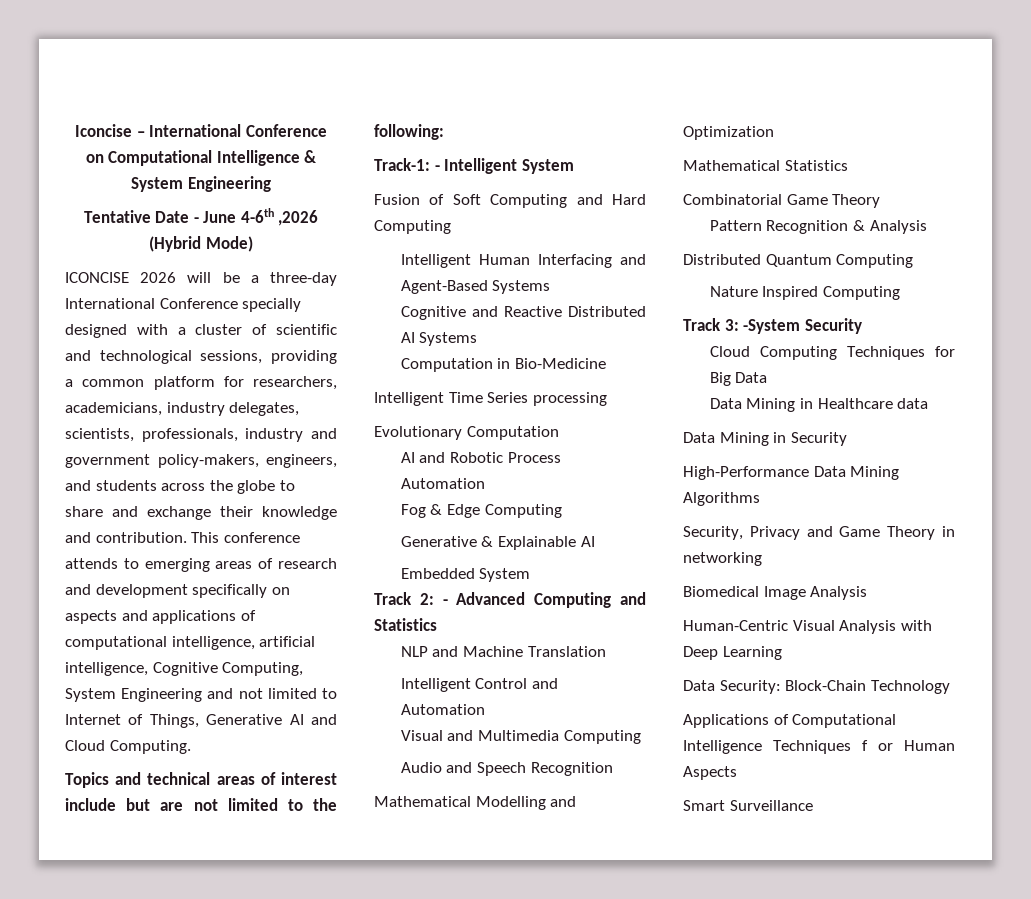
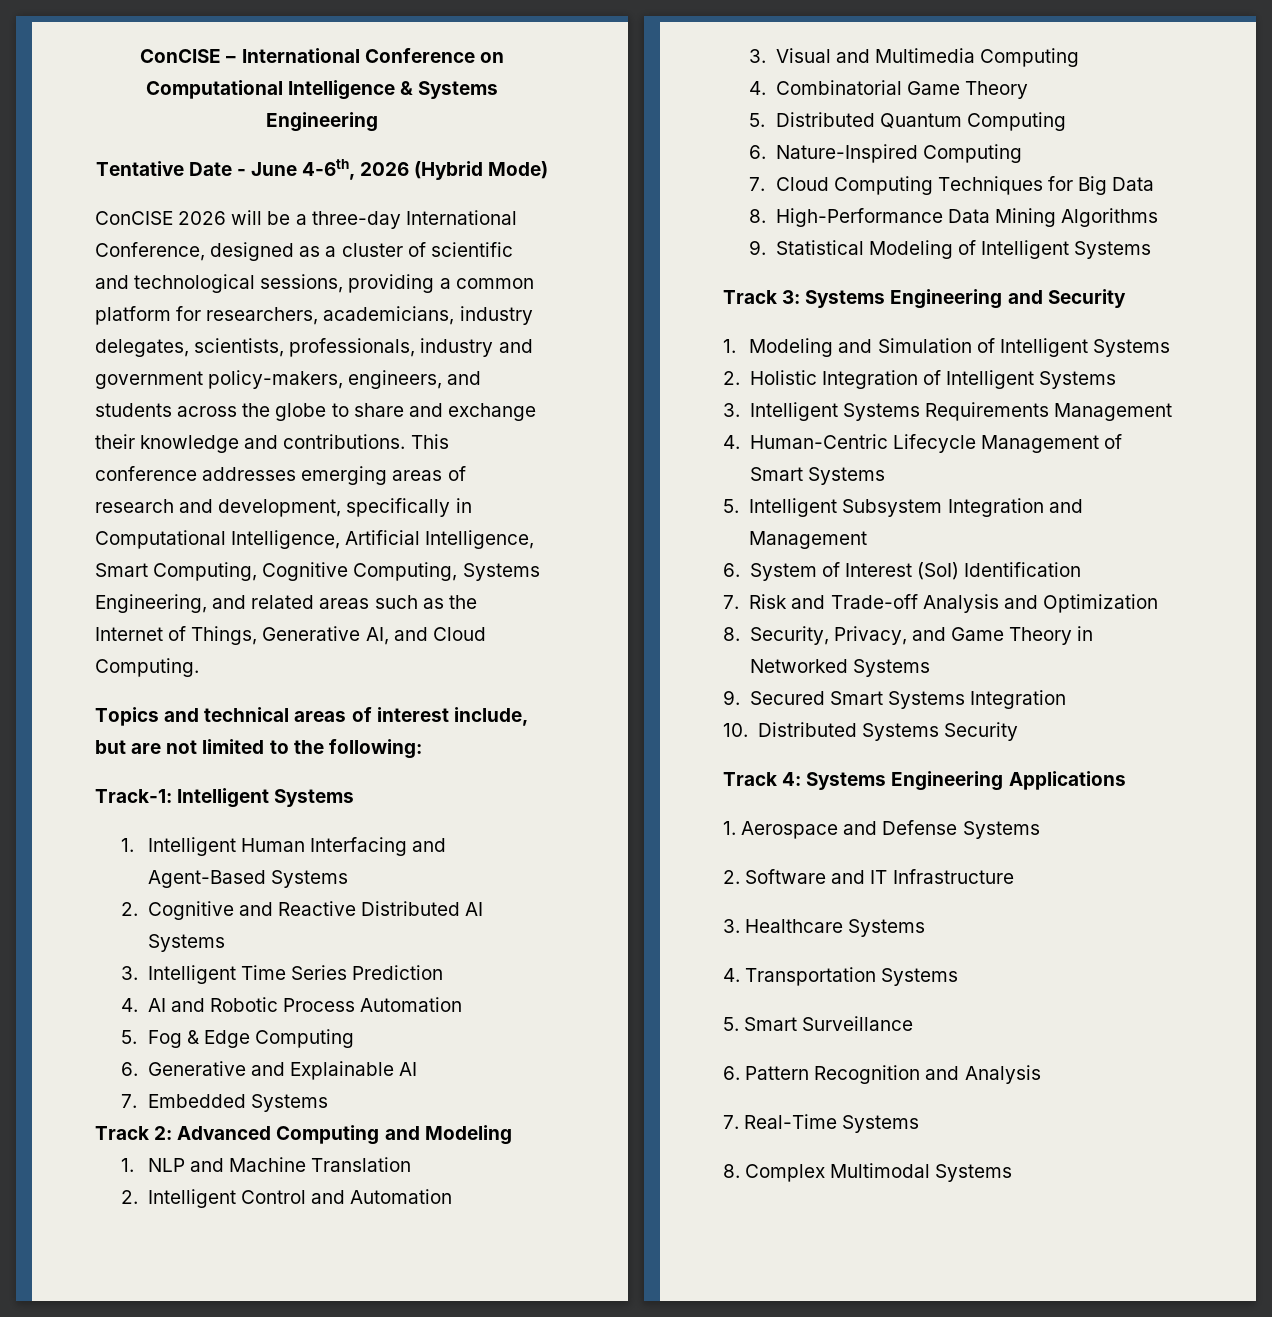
- Iconcise – International Conference on Computational Intelligence & System Engineering
+ ConCISE – International Conference on Computational Intelligence & Systems Engineering
- Tentative Date - June 4-6th ,2026 (Hybrid Mode)
+ Tentative Date - June 4-6th, 2026 (Hybrid Mode)
- ICONCISE 2026 will be a three-day International Conference specially designed with a cluster of scientific and technological sessions, providing a common platform for researchers, academicians, industry delegates, scientists, professionals, industry and government policy-makers, engineers, and students across the globe to share and exchange their knowledge and contribution.
+ ConCISE 2026 will be a three-day International Conference, designed as a cluster of scientific and technological sessions, providing a common platform for researchers, academicians, industry delegates, scientists, professionals, industry and government policy-makers, engineers, and students across the globe to share and exchange their knowledge and contributions.
- This conference attends to emerging areas of research and development specifically on aspects and applications of computational intelligence, artificial intelligence, Cognitive Computing, System Engineering and not limited to Internet of Things, Generative AI and Cloud Computing.
+ This conference addresses emerging areas of research and development, specifically in Computational Intelligence, Artificial Intelligence, Smart Computing, Cognitive Computing, Systems Engineering, and related areas such as the Internet of Things, Generative AI, and Cloud Computing.
- Topics and technical areas of interest include but are not limited to the following:
+ Topics and technical areas of interest include, but are not limited to the following:
- Track-1: - Intelligent System
- Fusion of Soft Computing and Hard Computing
- Intelligent Human Interfacing and Agent-Based Systems
+ Track-1: Intelligent Systems
+ 1. Intelligent Human Interfacing and Agent-Based Systems
- Cognitive and Reactive Distributed AI Systems
+ 2. Cognitive and Reactive Distributed AI Systems
- Computation in Bio-Medicine
- Intelligent Time Series processing
- Evolutionary Computation
- AI and Robotic Process Automation
+ 3. Intelligent Time Series Prediction
+ 4. AI and Robotic Process Automation
- Fog & Edge Computing
+ 5. Fog & Edge Computing
- Generative & Explainable AI
+ 6. Generative and Explainable AI
- Embedded System
+ 7. Embedded Systems
- Track 2: - Advanced Computing and Statistics
- NLP and Machine Translation
+ Track 2: Advanced Computing and Modeling
+ 1. NLP and Machine Translation
- Intelligent Control and Automation
+ 2. Intelligent Control and Automation
- Visual and Multimedia Computing
+ 3. Visual and Multimedia Computing
- Audio and Speech Recognition
- Mathematical Modelling and Optimization
- Mathematical Statistics
- Combinatorial Game Theory
+ 4. Combinatorial Game Theory
- Pattern Recognition & Analysis
- Distributed Quantum Computing
+ 5. Distributed Quantum Computing
- Nature Inspired Computing
- Track 3: -System Security
- Cloud Computing Techniques for Big Data
+ 6. Nature-Inspired Computing
+ 7. Cloud Computing Techniques for Big Data
- Data Mining in Healthcare data
- Data Mining in Security
- High-Performance Data Mining Algorithms
- Security, Privacy and Game Theory in networking
- Biomedical Image Analysis
- Human-Centric Visual Analysis with Deep Learning
- Data Security: Block-Chain Technology
- Applications of Computational Intelligence Techniques f or Human Aspects
- Smart Surveillance
+ 8. High-Performance Data Mining Algorithms
+ 9. Statistical Modeling of Intelligent Systems
+ Track 3: Systems Engineering and Security
+ 1. Modeling and Simulation of Intelligent Systems
+ 2. Holistic Integration of Intelligent Systems
+ 3. Intelligent Systems Requirements Management
+ 4. Human-Centric Lifecycle Management of Smart Systems
+ 5. Intelligent Subsystem Integration and Management
+ 6. System of Interest (SoI) Identification
+ 7. Risk and Trade-off Analysis and Optimization
+ 8. Security, Privacy, and Game Theory in Networked Systems
+ 9. Secured Smart Systems Integration
+ 10. Distributed Systems Security
+ Track 4: Systems Engineering Applications
+ 1. Aerospace and Defense Systems
+ 2. Software and IT Infrastructure
+ 3. Healthcare Systems
+ 4. Transportation Systems
+ 5. Smart Surveillance
+ 6. Pattern Recognition and Analysis
+ 7. Real-Time Systems
+ 8. Complex Multimodal Systems

